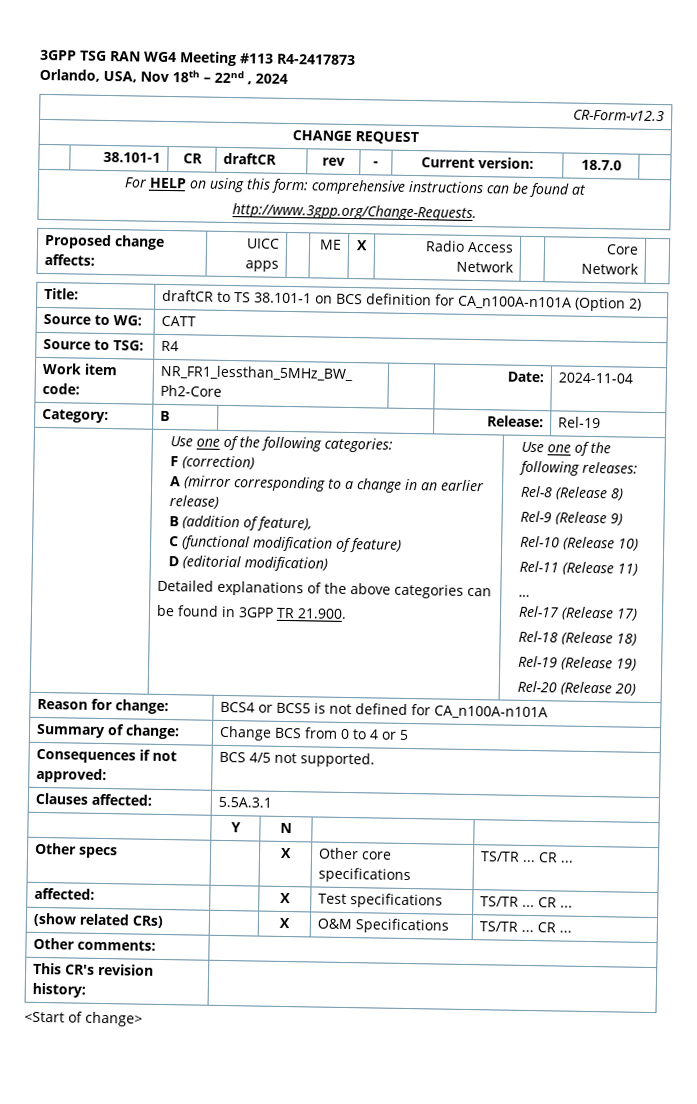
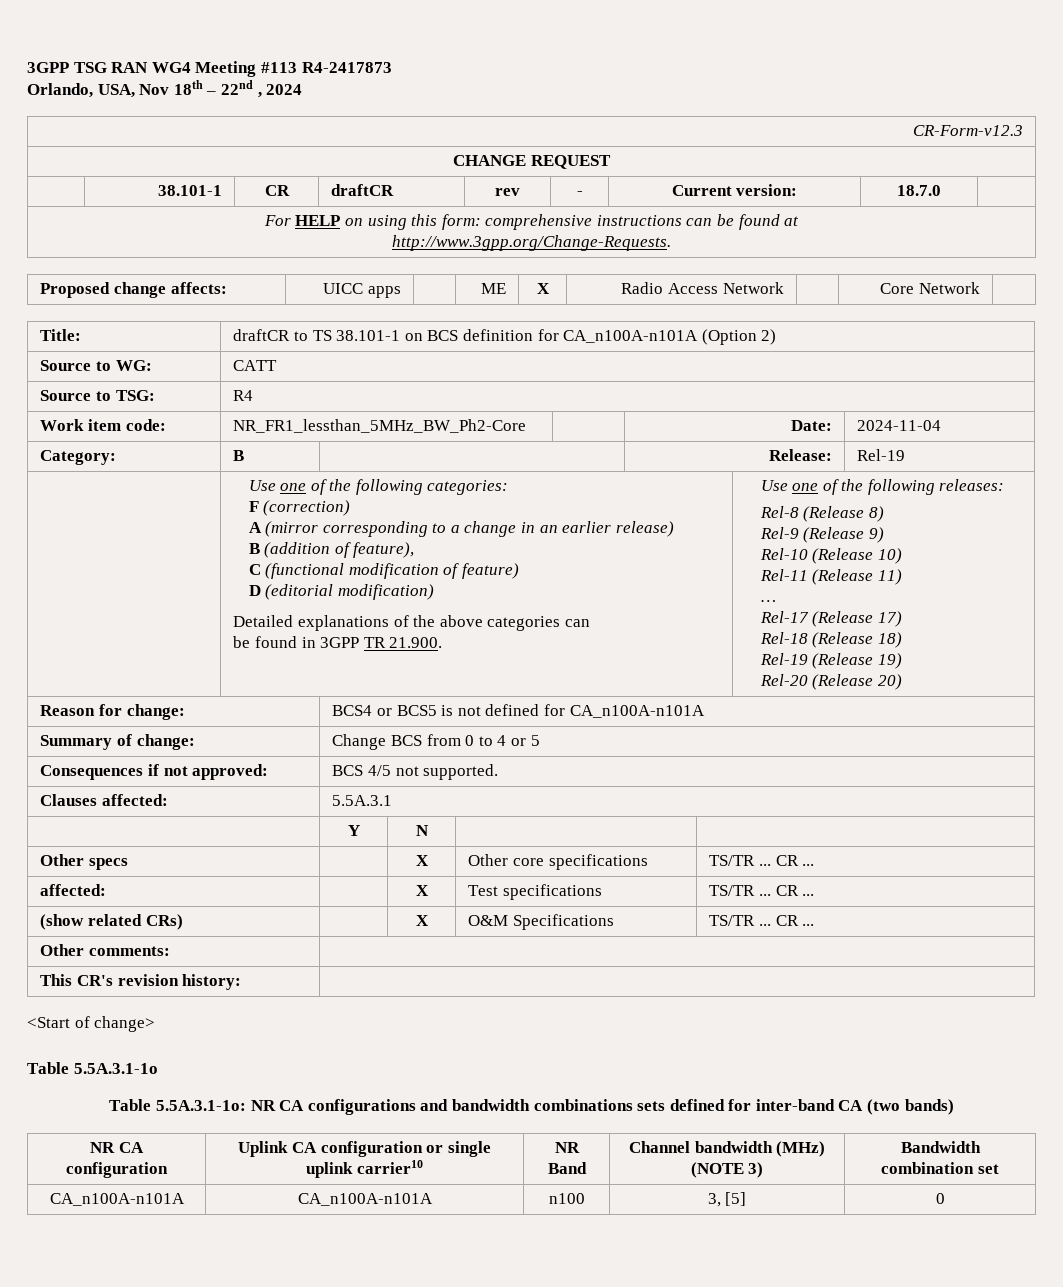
+ Table 5.5A.3.1-1o
+ Table 5.5A.3.1-1o: NR CA configurations and bandwidth combinations sets defined for inter-band CA (two bands)
+ NR CA configuration | Uplink CA configuration or single uplink carrier10 | NR Band | Channel bandwidth (MHz) (NOTE 3) | Bandwidth combination set
+ CA_n100A-n101A | CA_n100A-n101A | n100 | 3, [5] | 0

